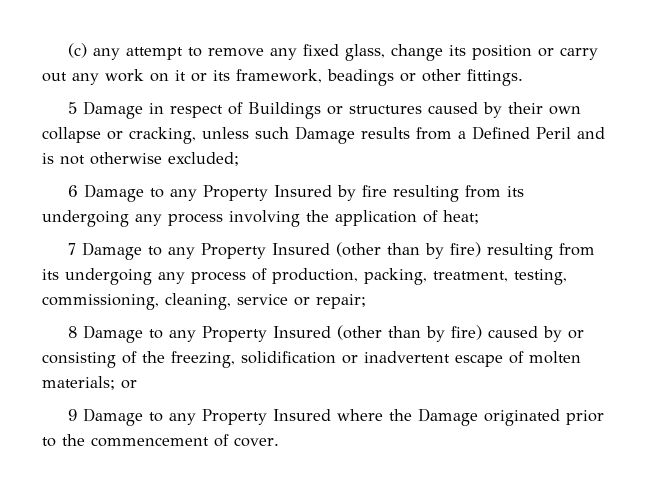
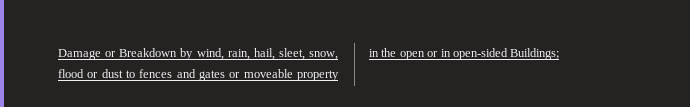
- (c) any attempt to remove any fixed glass, change its position or carry out any work on it or its framework, beadings or other fittings.
- 5 Damage in respect of Buildings or structures caused by their own collapse or cracking, unless such Damage results from a Defined Peril and is not otherwise excluded;
- 6 Damage to any Property Insured by fire resulting from its undergoing any process involving the application of heat;
- 7 Damage to any Property Insured (other than by fire) resulting from its undergoing any process of production, packing, treatment, testing, commissioning, cleaning, service or repair;
- 8 Damage to any Property Insured (other than by fire) caused by or consisting of the freezing, solidification or inadvertent escape of molten materials; or
- 9 Damage to any Property Insured where the Damage originated prior to the commencement of cover.
+ Damage or Breakdown by wind, rain, hail, sleet, snow, flood or dust to fences and gates or moveable property in the open or in open-sided Buildings;

